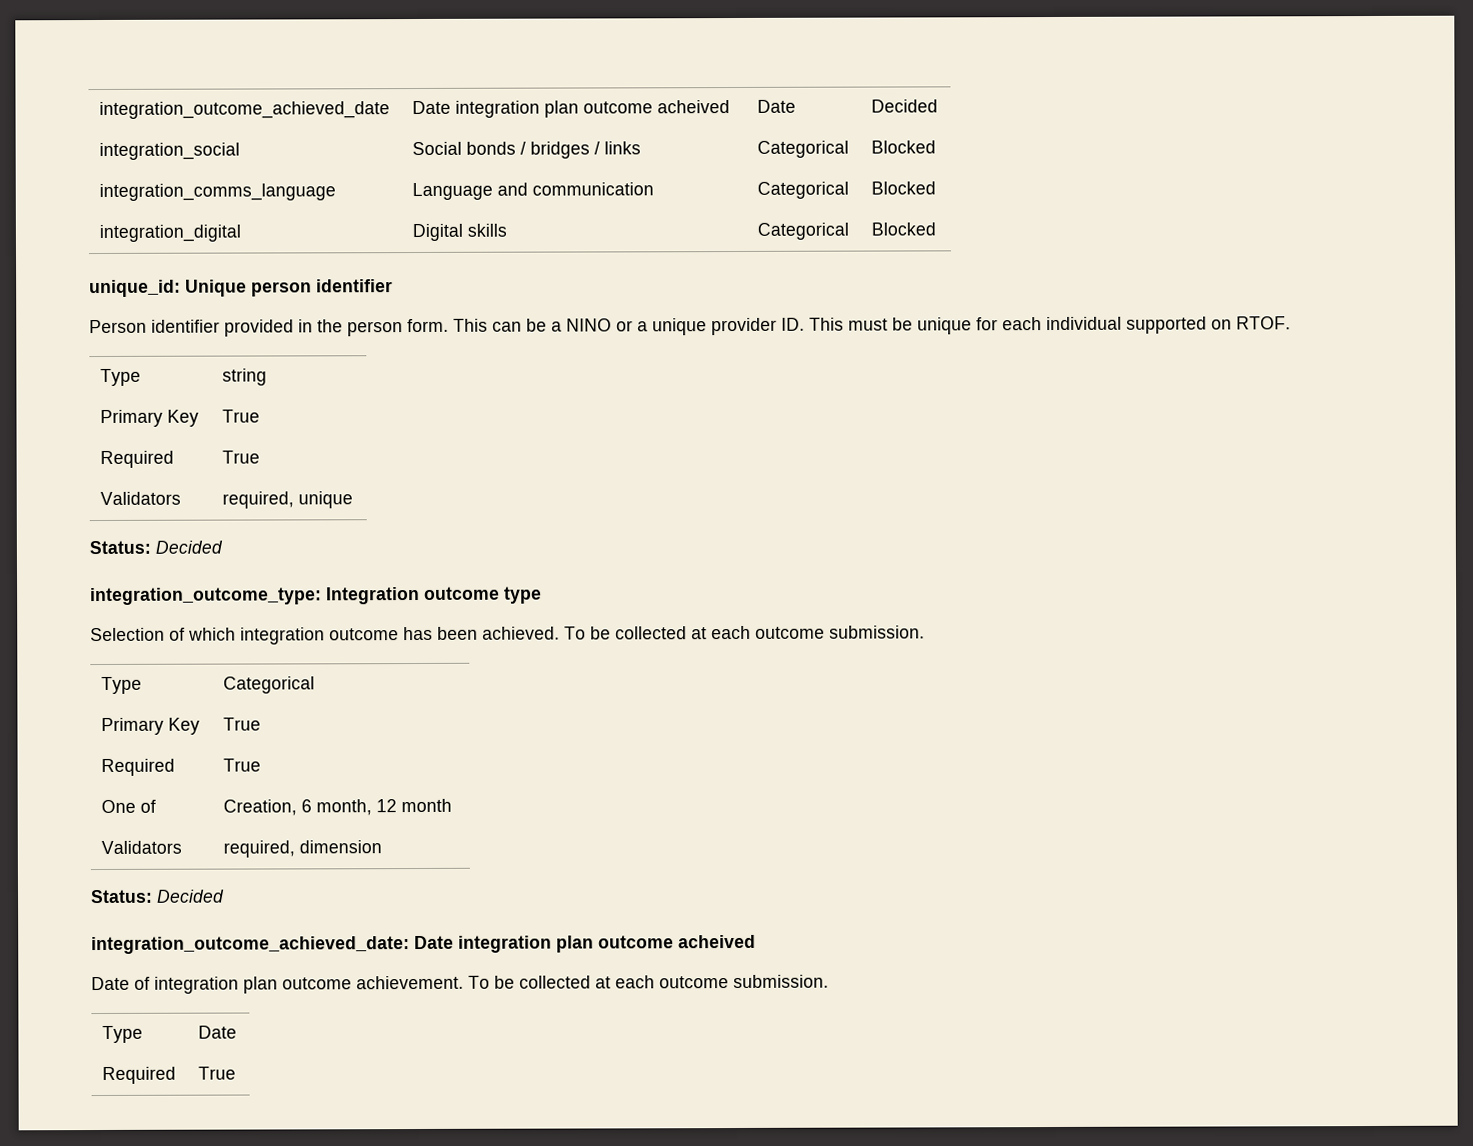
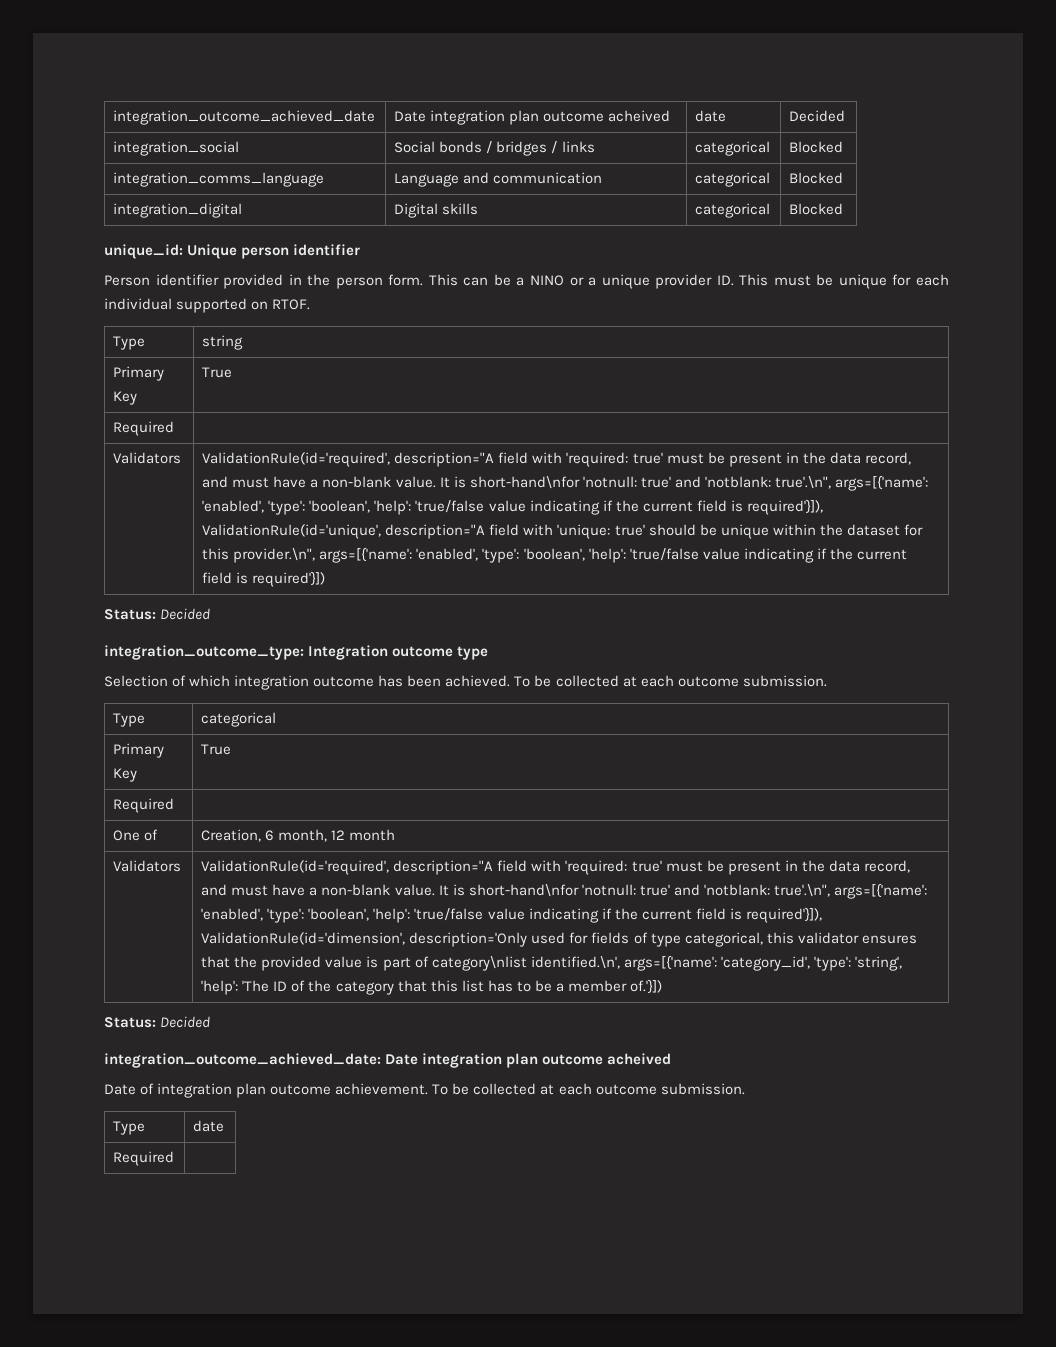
- integration_outcome_achieved_date | Date integration plan outcome acheived | Date | Decided
+ integration_outcome_achieved_date | Date integration plan outcome acheived | date | Decided
- integration_social | Social bonds / bridges / links | Categorical | Blocked
+ integration_social | Social bonds / bridges / links | categorical | Blocked
- integration_comms_language | Language and communication | Categorical | Blocked
+ integration_comms_language | Language and communication | categorical | Blocked
- integration_digital | Digital skills | Categorical | Blocked
+ integration_digital | Digital skills | categorical | Blocked
  Type | string
  Primary Key | True
- Required | True
- Validators | required, unique
+ Required |
+ Validators | ValidationRule(id='required', description="A field with 'required: true' must be present in the data record, and must have a non-blank value. It is short-hand\nfor 'notnull: true' and 'notblank: true'.\n", args=[{'name': 'enabled', 'type': 'boolean', 'help': 'true/false value indicating if the current field is required'}]), ValidationRule(id='unique', description="A field with 'unique: true' should be unique within the dataset for this provider.\n", args=[{'name': 'enabled', 'type': 'boolean', 'help': 'true/false value indicating if the current field is required'}])
- Type | Categorical
+ Type | categorical
  Primary Key | True
- Required | True
+ Required |
- required, dimension
+ ValidationRule(id='required', description="A field with 'required: true' must be present in the data record, and must have a non-blank value. It is short-hand\nfor 'notnull: true' and 'notblank: true'.\n", args=[{'name': 'enabled', 'type': 'boolean', 'help': 'true/false value indicating if the current field is required'}]), ValidationRule(id='dimension', description='Only used for fields of type categorical, this validator ensures that the provided value is part of category\nlist identified.\n', args=[{'name': 'category_id', 'type': 'string', 'help': 'The ID of the category that this list has to be a member of.'}])
- Type | Date
- Required | True
+ Type | date
+ Required |

